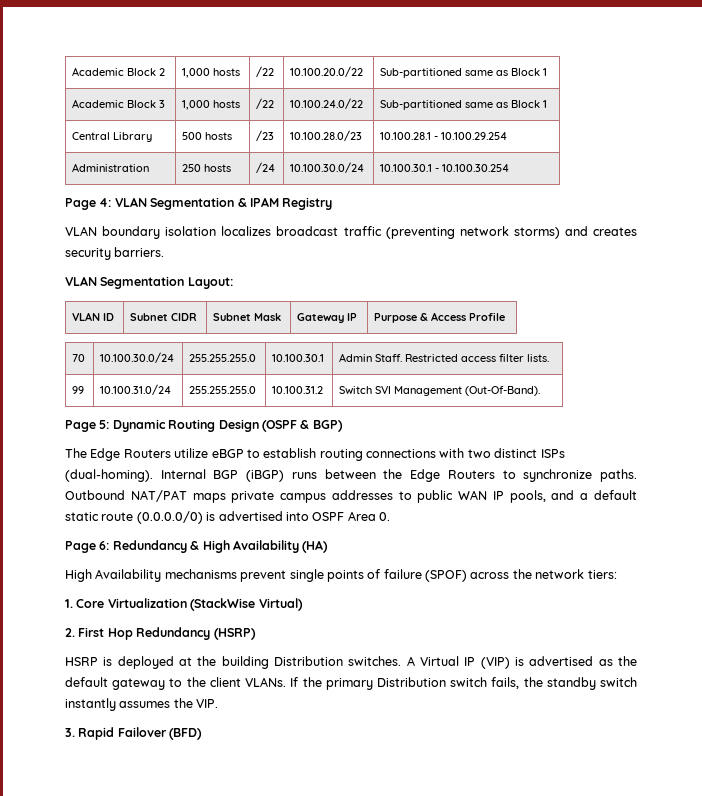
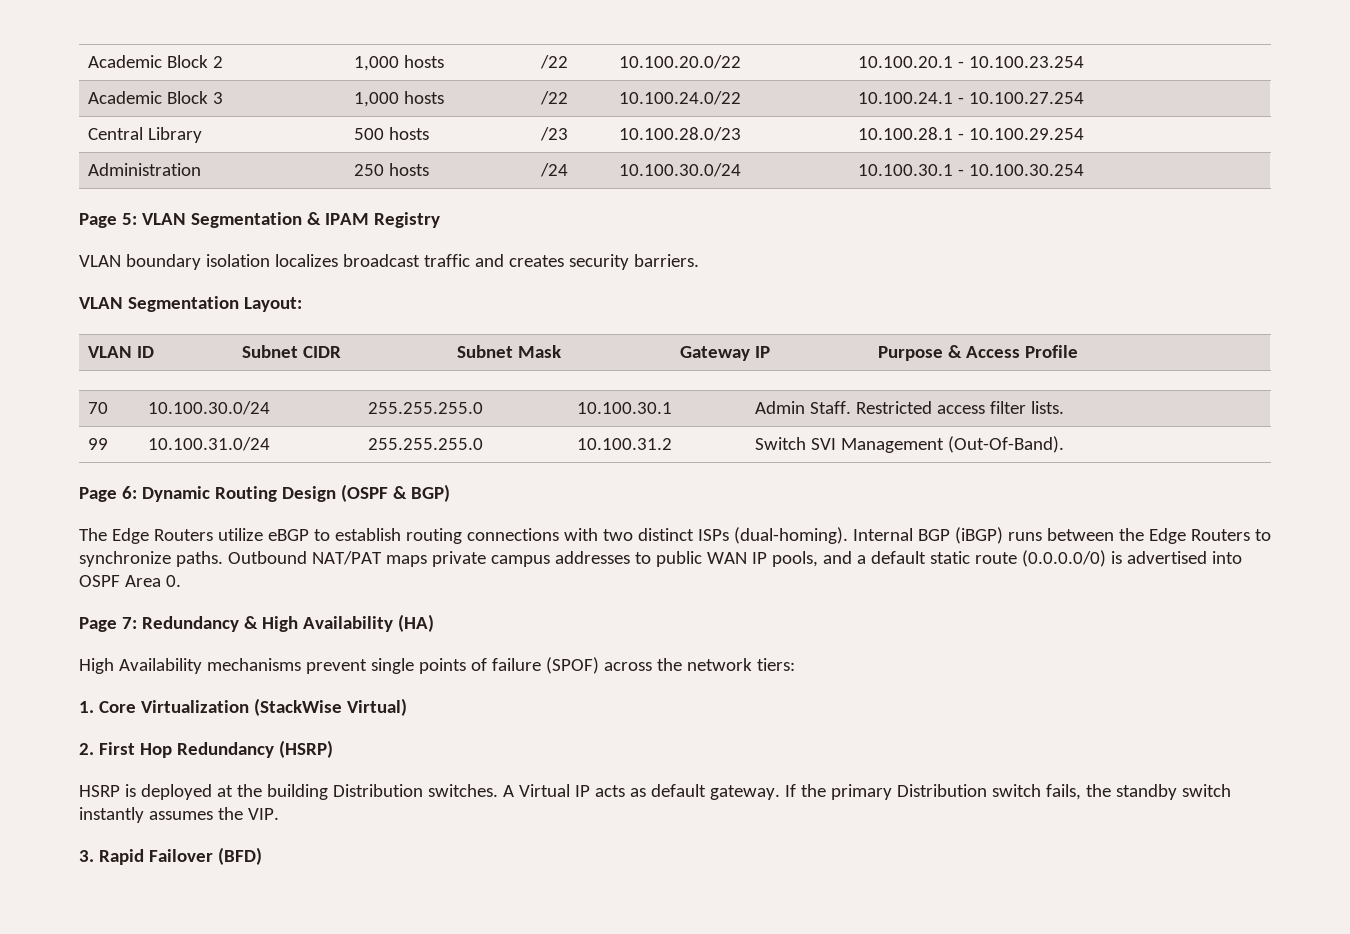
- Academic Block 2 | 1,000 hosts | /22 | 10.100.20.0/22 | Sub-partitioned same as Block 1
+ Academic Block 2 | 1,000 hosts | /22 | 10.100.20.0/22 | 10.100.20.1 - 10.100.23.254
- Academic Block 3 | 1,000 hosts | /22 | 10.100.24.0/22 | Sub-partitioned same as Block 1
+ Academic Block 3 | 1,000 hosts | /22 | 10.100.24.0/22 | 10.100.24.1 - 10.100.27.254
- Page 4: VLAN Segmentation & IPAM Registry
+ Page 5: VLAN Segmentation & IPAM Registry
- VLAN boundary isolation localizes broadcast traffic (preventing network storms) and creates security barriers.
+ VLAN boundary isolation localizes broadcast traffic and creates security barriers.
- Page 5: Dynamic Routing Design (OSPF & BGP)
+ Page 6: Dynamic Routing Design (OSPF & BGP)
- Page 6: Redundancy & High Availability (HA)
+ Page 7: Redundancy & High Availability (HA)
- A Virtual IP (VIP) is advertised as the default gateway to the client VLANs.
+ A Virtual IP acts as default gateway.

